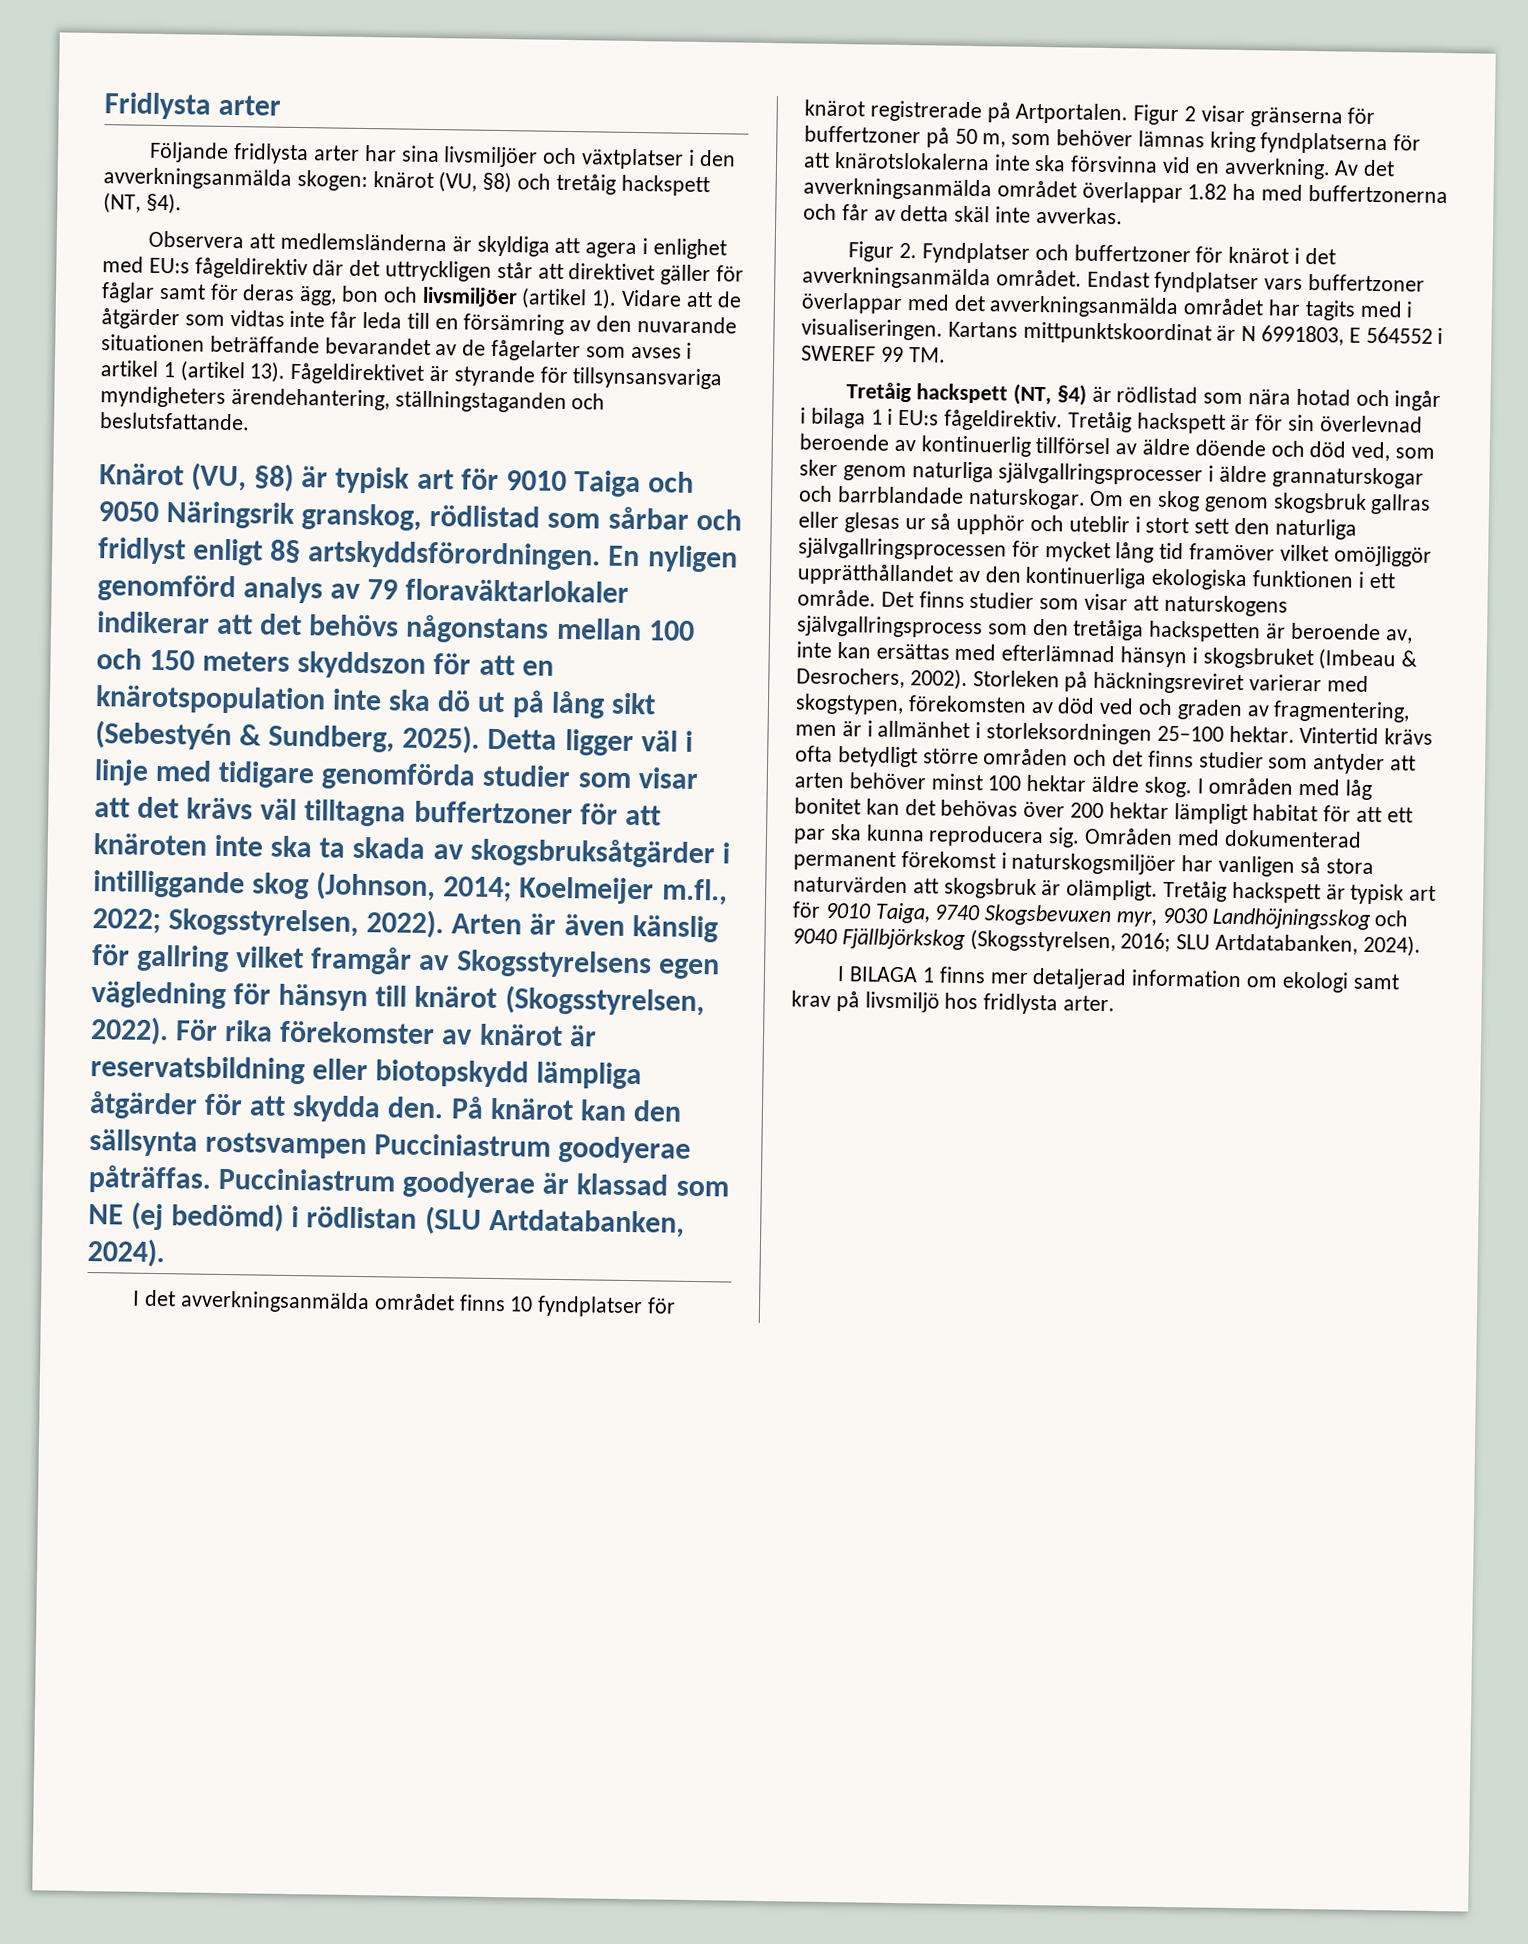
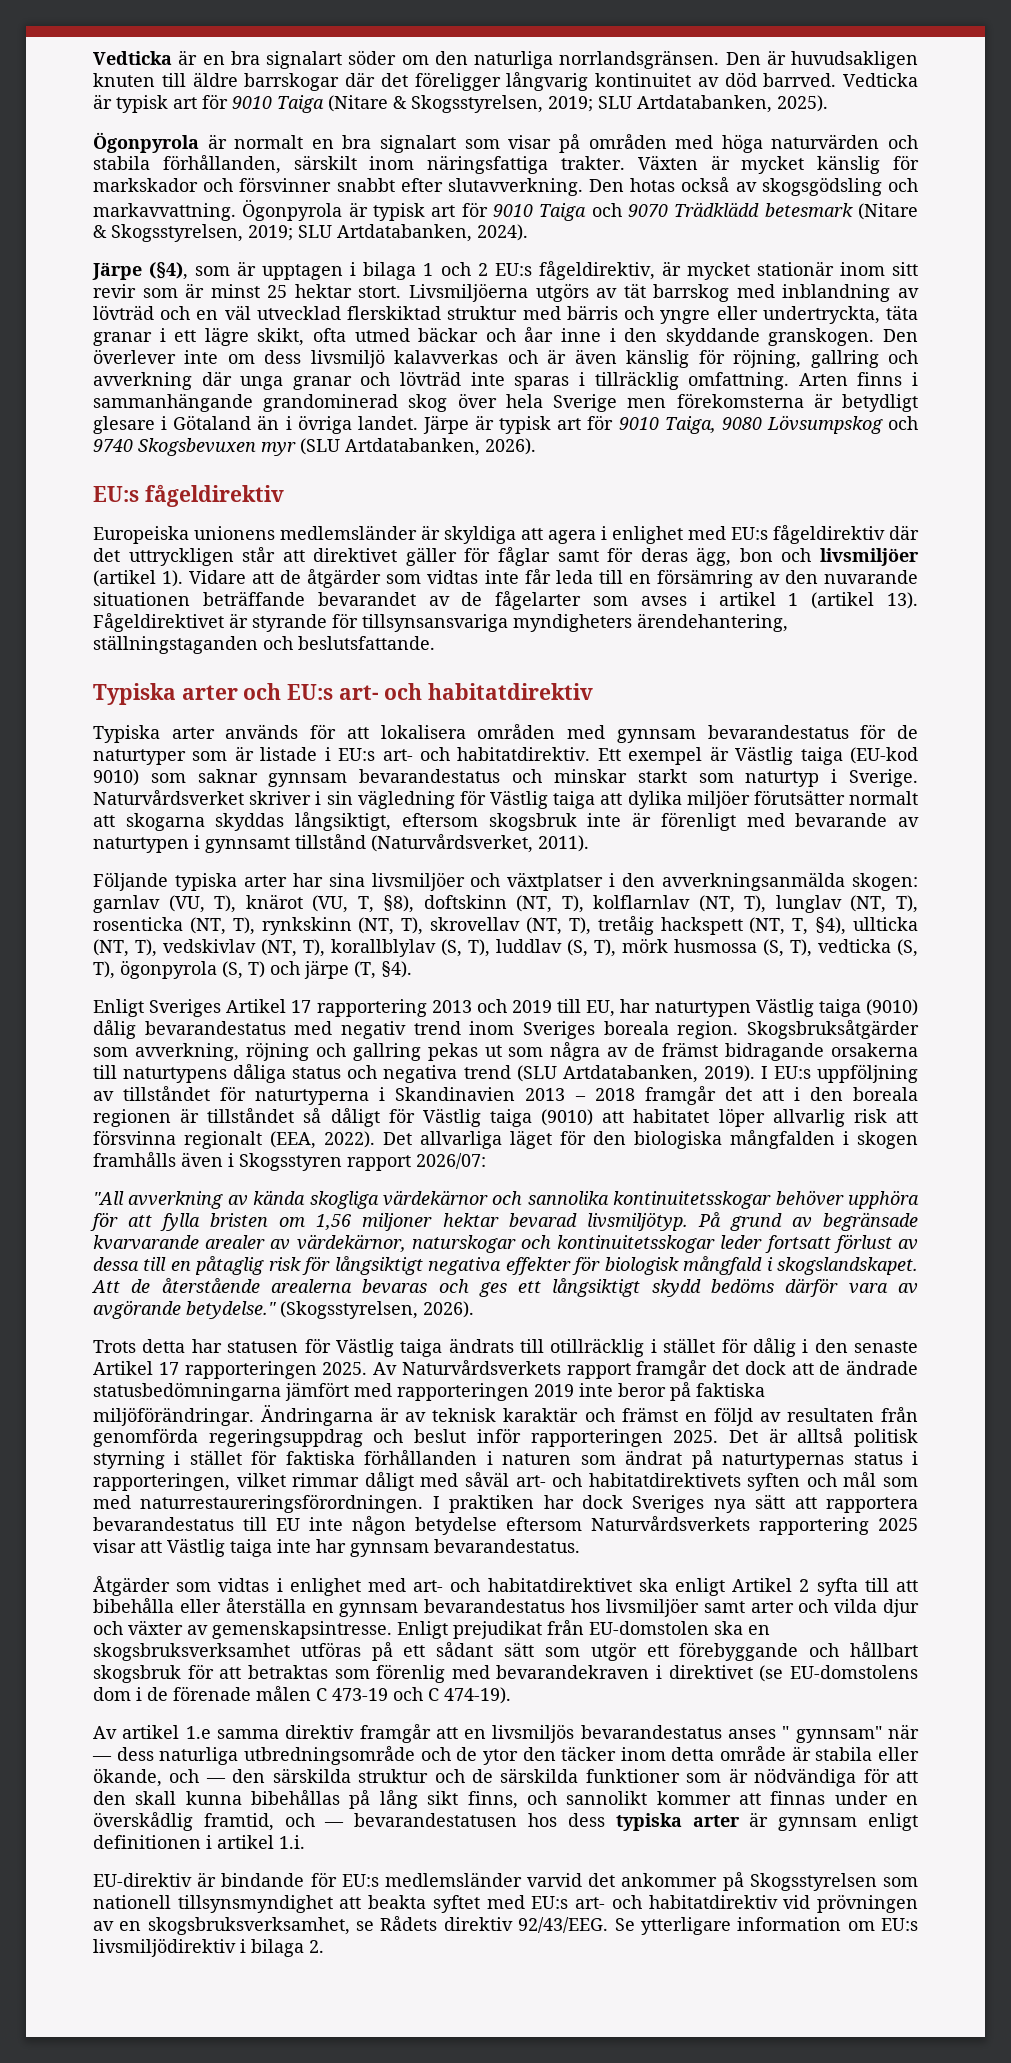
- Fridlysta arter
- Följande fridlysta arter har sina livsmiljöer och växtplatser i den avverkningsanmälda skogen: knärot (VU, §8) och tretåig hackspett (NT, §4).
- Observera att medlemsländerna är skyldiga att agera i enlighet med EU:s fågeldirektiv där det uttryckligen står att direktivet gäller för fåglar samt för deras ägg, bon och livsmiljöer (artikel 1).
+ Vedticka är en bra signalart söder om den naturliga norrlandsgränsen. Den är huvudsakligen knuten till äldre barrskogar där det föreligger långvarig kontinuitet av död barrved. Vedticka är typisk art för 9010 Taiga (Nitare & Skogsstyrelsen, 2019; SLU Artdatabanken, 2025).
+ Ögonpyrola är normalt en bra signalart som visar på områden med höga naturvärden och stabila förhållanden, särskilt inom näringsfattiga trakter. Växten är mycket känslig för markskador och försvinner snabbt efter slutavverkning. Den hotas också av skogsgödsling och markavvattning. Ögonpyrola är typisk art för 9010 Taiga och 9070 Trädklädd betesmark (Nitare & Skogsstyrelsen, 2019; SLU Artdatabanken, 2024).
+ Järpe (§4), som är upptagen i bilaga 1 och 2 EU:s fågeldirektiv, är mycket stationär inom sitt revir som är minst 25 hektar stort. Livsmiljöerna utgörs av tät barrskog med inblandning av lövträd och en väl utvecklad flerskiktad struktur med bärris och yngre eller undertryckta, täta granar i ett lägre skikt, ofta utmed bäckar och åar inne i den skyddande granskogen. Den överlever inte om dess livsmiljö kalavverkas och är även känslig för röjning, gallring och avverkning där unga granar och lövträd inte sparas i tillräcklig omfattning. Arten finns i sammanhängande grandominerad skog över hela Sverige men förekomsterna är betydligt glesare i Götaland än i övriga landet. Järpe är typisk art för 9010 Taiga, 9080 Lövsumpskog och 9740 Skogsbevuxen myr (SLU Artdatabanken, 2026).
+ EU:s fågeldirektiv
+ Europeiska unionens medlemsländer är skyldiga att agera i enlighet med EU:s fågeldirektiv där det uttryckligen står att direktivet gäller för fåglar samt för deras ägg, bon och livsmiljöer (artikel 1).
- Knärot (VU, §8) är typisk art för 9010 Taiga och 9050 Näringsrik granskog, rödlistad som sårbar och fridlyst enligt 8§ artskyddsförordningen. En nyligen genomförd analys av 79 floraväktarlokaler indikerar att det behövs någonstans mellan 100 och 150 meters skyddszon för att en knärotspopulation inte ska dö ut på lång sikt (Sebestyén & Sundberg, 2025). Detta ligger väl i linje med tidigare genomförda studier som visar att det krävs väl tilltagna buffertzoner för att knäroten inte ska ta skada av skogsbruksåtgärder i intilliggande skog (Johnson, 2014; Koelmeijer m.fl., 2022; Skogsstyrelsen, 2022). Arten är även känslig för gallring vilket framgår av Skogsstyrelsens egen vägledning för hänsyn till knärot (Skogsstyrelsen, 2022). För rika förekomster av knärot är reservatsbildning eller biotopskydd lämpliga åtgärder för att skydda den. På knärot kan den sällsynta rostsvampen Pucciniastrum goodyerae påträffas. Pucciniastrum goodyerae är klassad som NE (ej bedömd) i rödlistan (SLU Artdatabanken, 2024).
- I det avverkningsanmälda området finns 10 fyndplatser för knärot registrerade på Artportalen. Figur 2 visar gränserna för buffertzoner på 50 m, som behöver lämnas kring fyndplatserna för att knärotslokalerna inte ska försvinna vid en avverkning. Av det avverkningsanmälda området överlappar 1.82 ha med buffertzonerna och får av detta skäl inte avverkas.
- Figur 2. Fyndplatser och buffertzoner för knärot i det avverkningsanmälda området. Endast fyndplatser vars buffertzoner överlappar med det avverkningsanmälda området har tagits med i visualiseringen. Kartans mittpunktskoordinat är N 6991803, E 564552 i SWEREF 99 TM.
- Tretåig hackspett (NT, §4) är rödlistad som nära hotad och ingår i bilaga 1 i EU:s fågeldirektiv. Tretåig hackspett är för sin överlevnad beroende av kontinuerlig tillförsel av äldre döende och död ved, som sker genom naturliga självgallringsprocesser i äldre grannaturskogar och barrblandade naturskogar. Om en skog genom skogsbruk gallras eller glesas ur så upphör och uteblir i stort sett den naturliga självgallringsprocessen för mycket lång tid framöver vilket omöjliggör upprätthållandet av den kontinuerliga ekologiska funktionen i ett område. Det finns studier som visar att naturskogens självgallringsprocess som den tretåiga hackspetten är beroende av, inte kan ersättas med efterlämnad hänsyn i skogsbruket (Imbeau & Desrochers, 2002). Storleken på häckningsreviret varierar med skogstypen, förekomsten av död ved och graden av fragmentering, men är i allmänhet i storleksordningen 25–100 hektar. Vintertid krävs ofta betydligt större områden och det finns studier som antyder att arten behöver minst 100 hektar äldre skog. I områden med låg bonitet kan det behövas över 200 hektar lämpligt habitat för att ett par ska kunna reproducera sig. Områden med dokumenterad permanent förekomst i naturskogsmiljöer har vanligen så stora naturvärden att skogsbruk är olämpligt. Tretåig hackspett är typisk art för 9010 Taiga, 9740 Skogsbevuxen myr, 9030 Landhöjningsskog och 9040 Fjällbjörkskog (Skogsstyrelsen, 2016; SLU Artdatabanken, 2024).
- I BILAGA 1 finns mer detaljerad information om ekologi samt krav på livsmiljö hos fridlysta arter.
+ Typiska arter och EU:s art- och habitatdirektiv
+ Typiska arter används för att lokalisera områden med gynnsam bevarandestatus för de naturtyper som är listade i EU:s art- och habitatdirektiv. Ett exempel är Västlig taiga (EU-kod 9010) som saknar gynnsam bevarandestatus och minskar starkt som naturtyp i Sverige. Naturvårdsverket skriver i sin vägledning för Västlig taiga att dylika miljöer förutsätter normalt att skogarna skyddas långsiktigt, eftersom skogsbruk inte är förenligt med bevarande av naturtypen i gynnsamt tillstånd (Naturvårdsverket, 2011).
+ Följande typiska arter har sina livsmiljöer och växtplatser i den avverkningsanmälda skogen: garnlav (VU, T), knärot (VU, T, §8), doftskinn (NT, T), kolflarnlav (NT, T), lunglav (NT, T), rosenticka (NT, T), rynkskinn (NT, T), skrovellav (NT, T), tretåig hackspett (NT, T, §4), ullticka (NT, T), vedskivlav (NT, T), korallblylav (S, T), luddlav (S, T), mörk husmossa (S, T), vedticka (S, T), ögonpyrola (S, T) och järpe (T, §4).
+ Enligt Sveriges Artikel 17 rapportering 2013 och 2019 till EU, har naturtypen Västlig taiga (9010) dålig bevarandestatus med negativ trend inom Sveriges boreala region. Skogsbruksåtgärder som avverkning, röjning och gallring pekas ut som några av de främst bidragande orsakerna till naturtypens dåliga status och negativa trend (SLU Artdatabanken, 2019). I EU:s uppföljning av tillståndet för naturtyperna i Skandinavien 2013 – 2018 framgår det att i den boreala regionen är tillståndet så dåligt för Västlig taiga (9010) att habitatet löper allvarlig risk att försvinna regionalt (EEA, 2022). Det allvarliga läget för den biologiska mångfalden i skogen framhålls även i Skogsstyren rapport 2026/07:
+ "All avverkning av kända skogliga värdekärnor och sannolika kontinuitetsskogar behöver upphöra för att fylla bristen om 1,56 miljoner hektar bevarad livsmiljötyp. På grund av begränsade kvarvarande arealer av värdekärnor, naturskogar och kontinuitetsskogar leder fortsatt förlust av dessa till en påtaglig risk för långsiktigt negativa effekter för biologisk mångfald i skogslandskapet. Att de återstående arealerna bevaras och ges ett långsiktigt skydd bedöms därför vara av avgörande betydelse." (Skogsstyrelsen, 2026).
+ Trots detta har statusen för Västlig taiga ändrats till otillräcklig i stället för dålig i den senaste Artikel 17 rapporteringen 2025. Av Naturvårdsverkets rapport framgår det dock att de ändrade statusbedömningarna jämfört med rapporteringen 2019 inte beror på faktiska miljöförändringar. Ändringarna är av teknisk karaktär och främst en följd av resultaten från genomförda regeringsuppdrag och beslut inför rapporteringen 2025. Det är alltså politisk styrning i stället för faktiska förhållanden i naturen som ändrat på naturtypernas status i rapporteringen, vilket rimmar dåligt med såväl art- och habitatdirektivets syften och mål som med naturrestaureringsförordningen. I praktiken har dock Sveriges nya sätt att rapportera bevarandestatus till EU inte någon betydelse eftersom Naturvårdsverkets rapportering 2025 visar att Västlig taiga inte har gynnsam bevarandestatus.
+ Åtgärder som vidtas i enlighet med art- och habitatdirektivet ska enligt Artikel 2 syfta till att bibehålla eller återställa en gynnsam bevarandestatus hos livsmiljöer samt arter och vilda djur och växter av gemenskapsintresse. Enligt prejudikat från EU-domstolen ska en skogsbruksverksamhet utföras på ett sådant sätt som utgör ett förebyggande och hållbart skogsbruk för att betraktas som förenlig med bevarandekraven i direktivet (se EU-domstolens dom i de förenade målen C 473-19 och C 474-19).
+ Av artikel 1.e samma direktiv framgår att en livsmiljös bevarandestatus anses " gynnsam" när — dess naturliga utbredningsområde och de ytor den täcker inom detta område är stabila eller ökande, och — den särskilda struktur och de särskilda funktioner som är nödvändiga för att den skall kunna bibehållas på lång sikt finns, och sannolikt kommer att finnas under en överskådlig framtid, och — bevarandestatusen hos dess typiska arter är gynnsam enligt definitionen i artikel 1.i.
+ EU-direktiv är bindande för EU:s medlemsländer varvid det ankommer på Skogsstyrelsen som nationell tillsynsmyndighet att beakta syftet med EU:s art- och habitatdirektiv vid prövningen av en skogsbruksverksamhet, se Rådets direktiv 92/43/EEG. Se ytterligare information om EU:s livsmiljödirektiv i bilaga 2.

